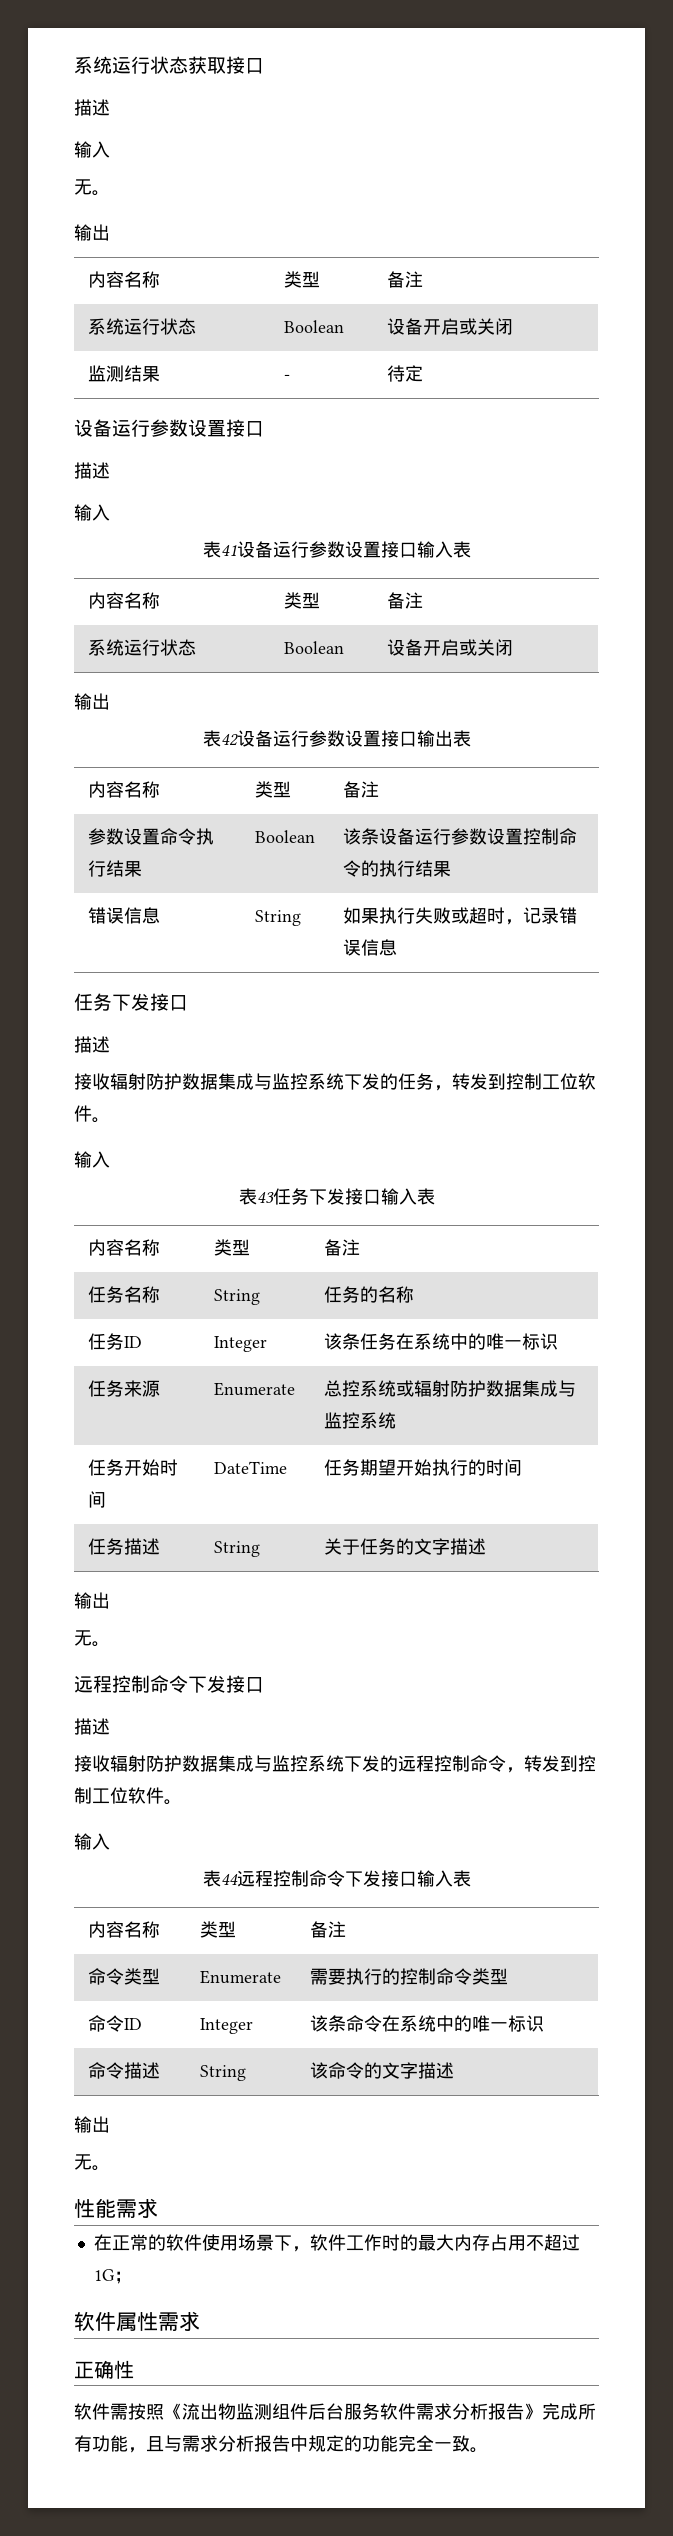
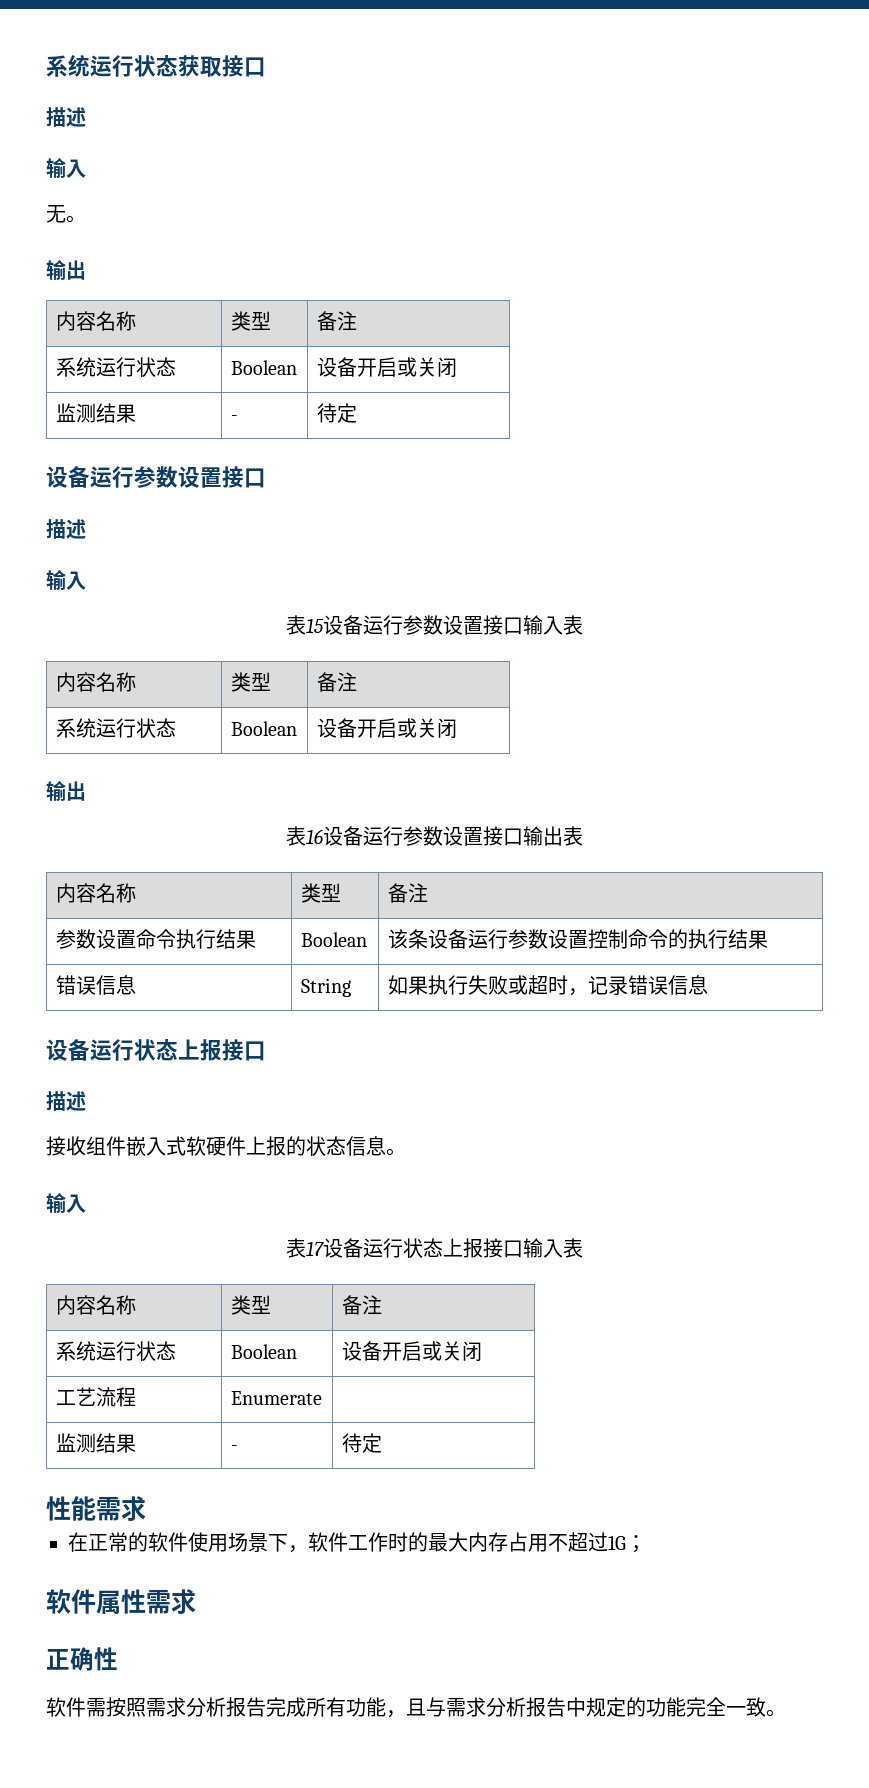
- 表41设备运行参数设置接口输入表
+ 表15设备运行参数设置接口输入表
- 表42设备运行参数设置接口输出表
+ 表16设备运行参数设置接口输出表
  错误信息 | String | 如果执行失败或超时，记录错误信息
- 任务下发接口
+ 设备运行状态上报接口
  描述
- 接收辐射防护数据集成与监控系统下发的任务，转发到控制工位软件。
+ 接收组件嵌入式软硬件上报的状态信息。
  输入
- 表43任务下发接口输入表
+ 表17设备运行状态上报接口输入表
  内容名称 | 类型 | 备注
- 任务名称 | String | 任务的名称
- 任务ID | Integer | 该条任务在系统中的唯一标识
- 任务来源 | Enumerate | 总控系统或辐射防护数据集成与监控系统
- 任务开始时间 | DateTime | 任务期望开始执行的时间
- 任务描述 | String | 关于任务的文字描述
- 输出
- 无。
- 远程控制命令下发接口
- 描述
- 接收辐射防护数据集成与监控系统下发的远程控制命令，转发到控制工位软件。
- 输入
- 表44远程控制命令下发接口输入表
- 内容名称 | 类型 | 备注
- 命令类型 | Enumerate | 需要执行的控制命令类型
- 命令ID | Integer | 该条命令在系统中的唯一标识
- 命令描述 | String | 该命令的文字描述
- 输出
- 无。
+ 系统运行状态 | Boolean | 设备开启或关闭
+ 工艺流程 | Enumerate |
+ 监测结果 | - | 待定
- 软件需按照《流出物监测组件后台服务软件需求分析报告》完成所有功能，且与需求分析报告中规定的功能完全一致。
+ 软件需按照需求分析报告完成所有功能，且与需求分析报告中规定的功能完全一致。

